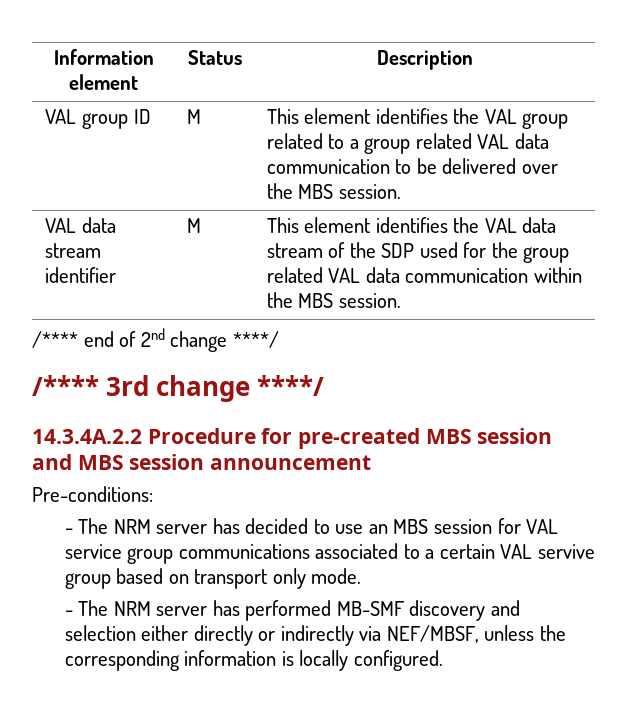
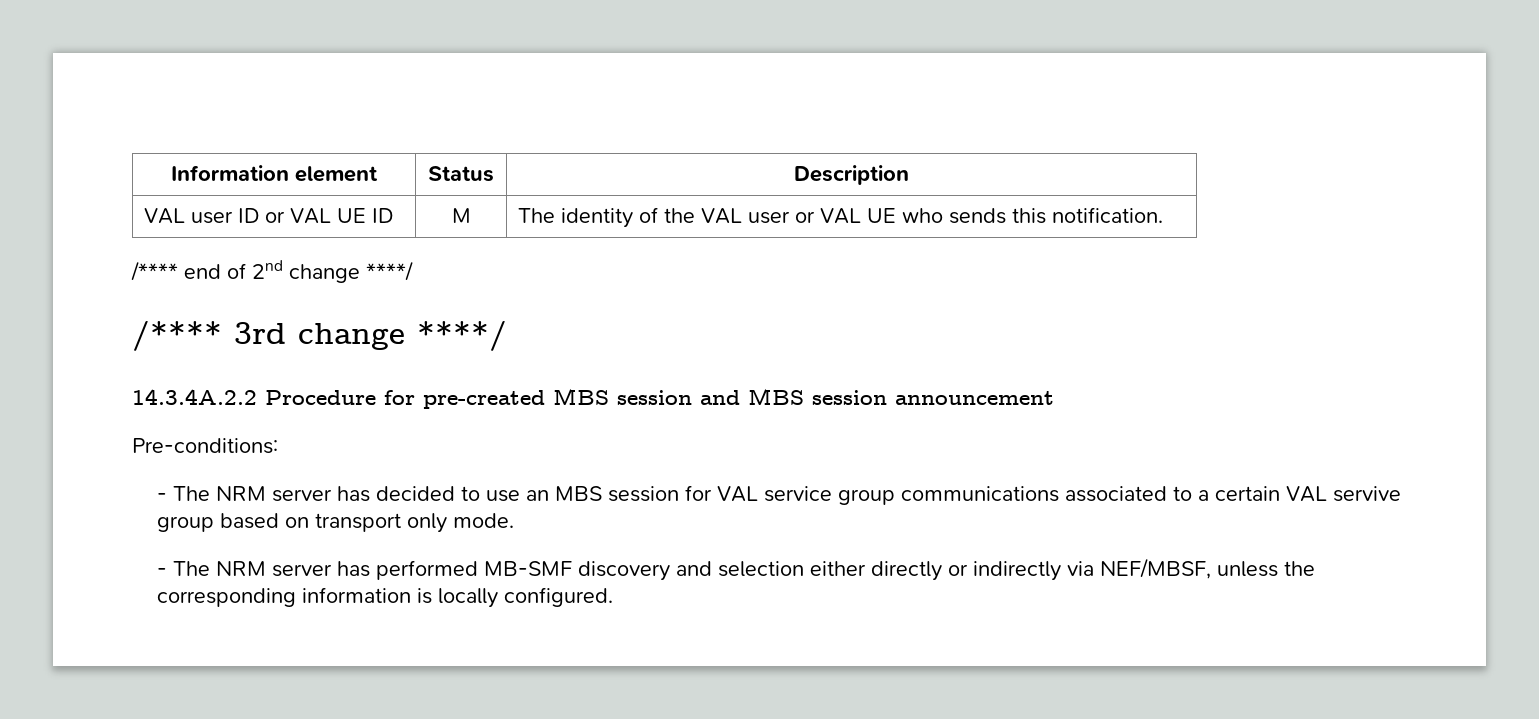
- VAL group ID | M | This element identifies the VAL group related to a group related VAL data communication to be delivered over the MBS session.
- VAL data stream identifier | M | This element identifies the VAL data stream of the SDP used for the group related VAL data communication within the MBS session.
+ VAL user ID or VAL UE ID | M | The identity of the VAL user or VAL UE who sends this notification.

